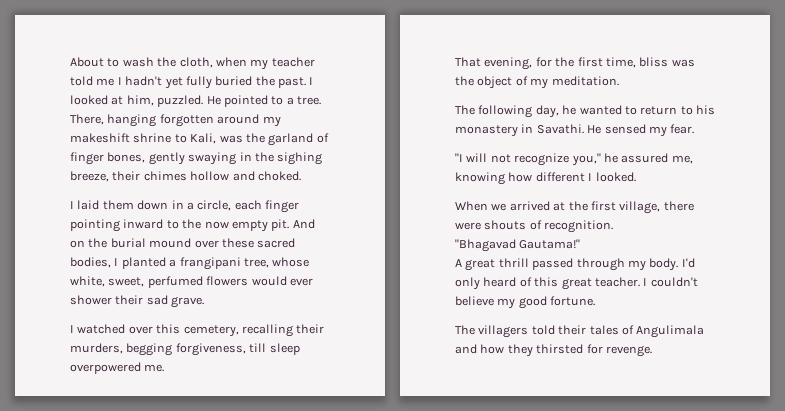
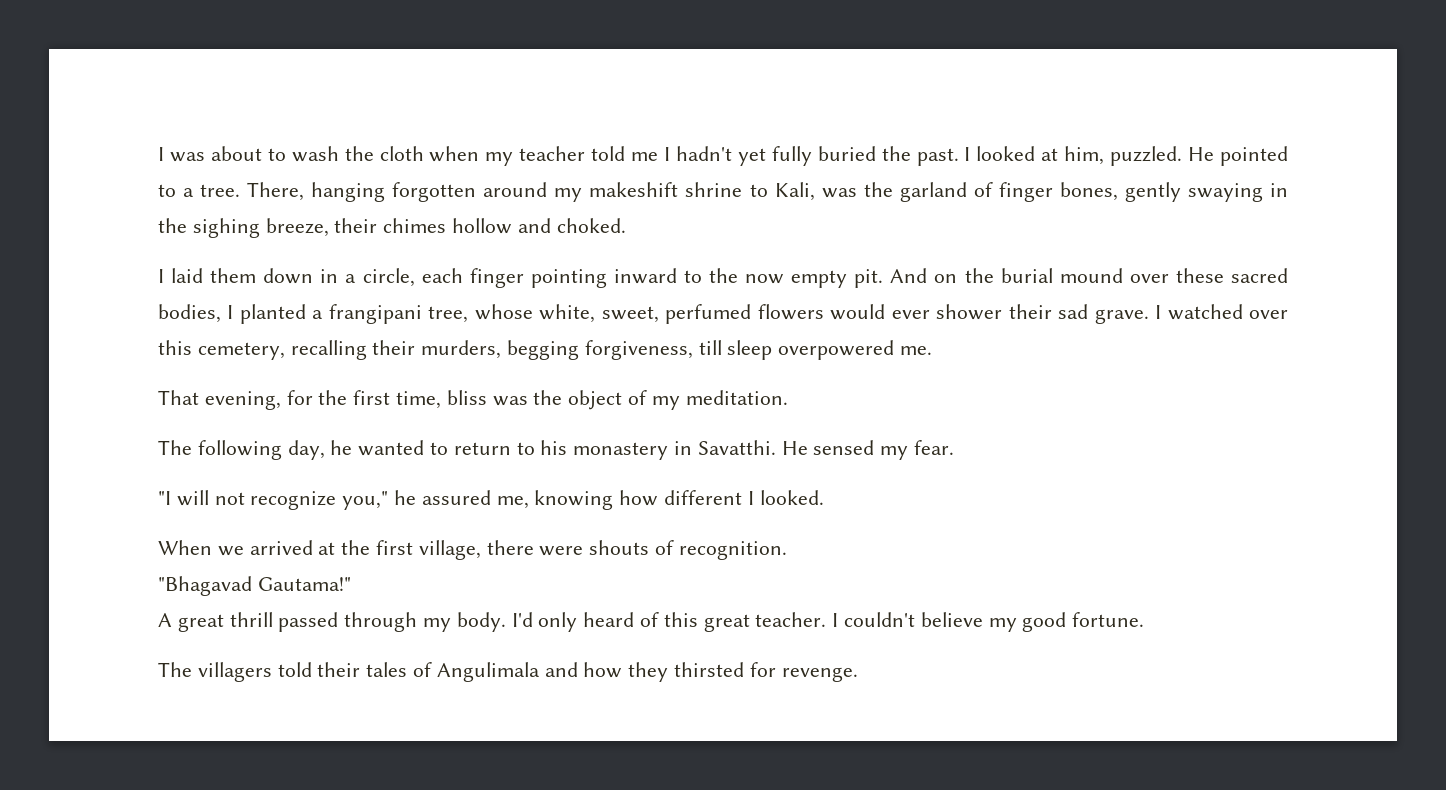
- About to wash the cloth, when my teacher told me I hadn't yet fully buried the past.
+ I was about to wash the cloth when my teacher told me I hadn't yet fully buried the past.
- And on the burial mound over these sacred bodies, I planted a frangipani tree, whose white, sweet, perfumed flowers would ever shower their sad grave.
- I watched over this cemetery, recalling their murders, begging forgiveness, till sleep overpowered me.
+ And on the burial mound over these sacred bodies, I planted a frangipani tree, whose white, sweet, perfumed flowers would ever shower their sad grave. I watched over this cemetery, recalling their murders, begging forgiveness, till sleep overpowered me.
- The following day, he wanted to return to his monastery in Savathi.
+ The following day, he wanted to return to his monastery in Savatthi.

